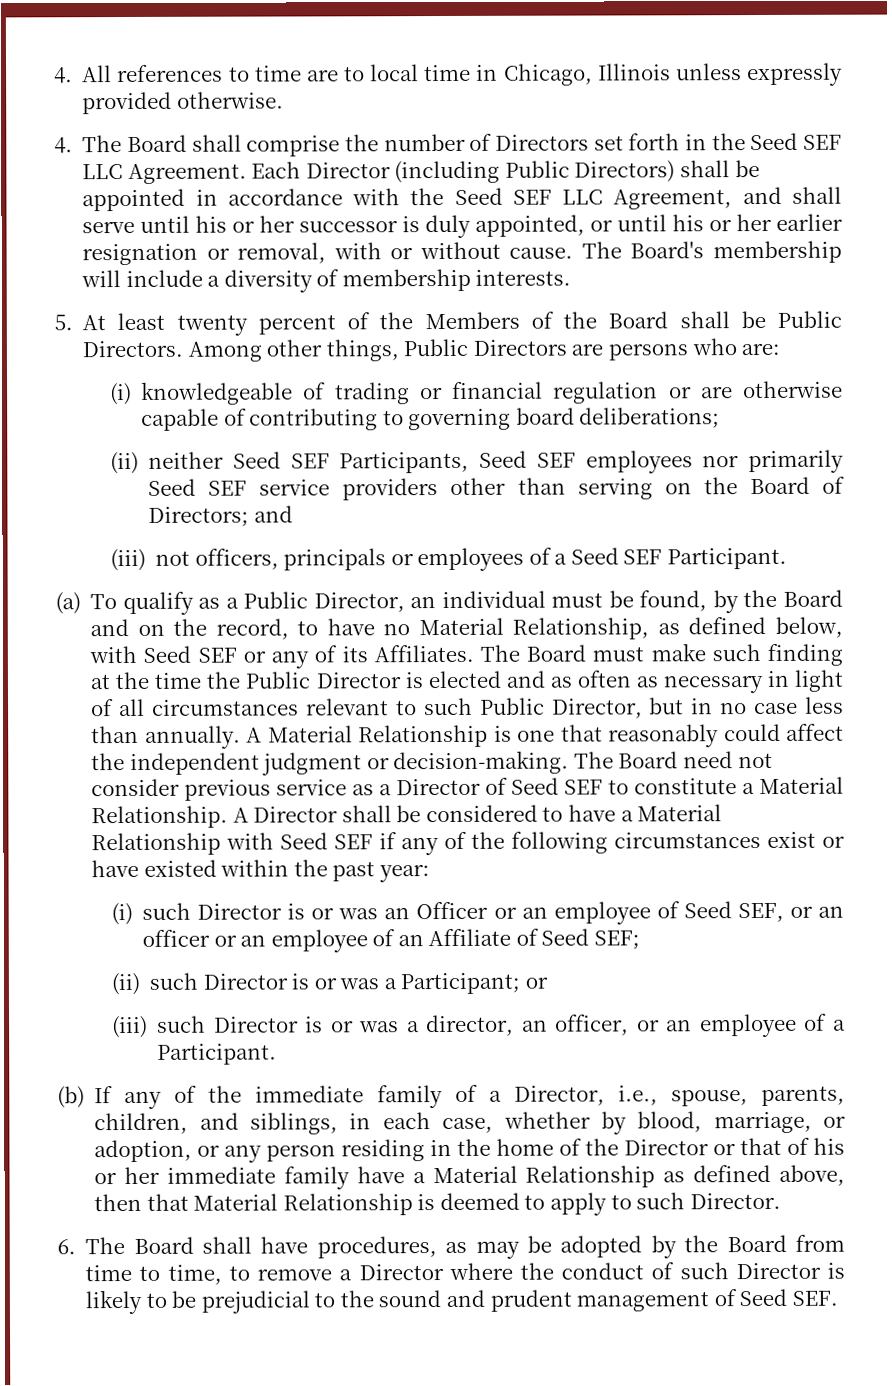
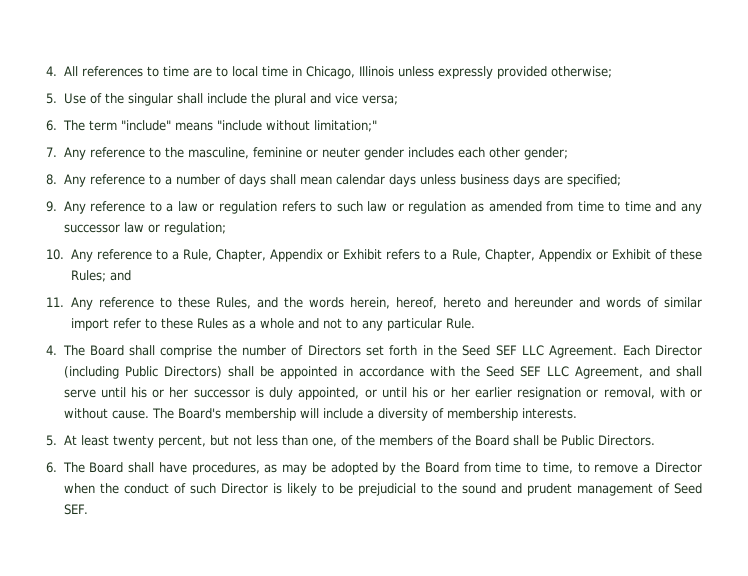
- 4. All references to time are to local time in Chicago, Illinois unless expressly provided otherwise.
+ 4. All references to time are to local time in Chicago, Illinois unless expressly provided otherwise;
+ 5. Use of the singular shall include the plural and vice versa;
+ 6. The term "include" means "include without limitation;"
+ 7. Any reference to the masculine, feminine or neuter gender includes each other gender;
+ 8. Any reference to a number of days shall mean calendar days unless business days are specified;
+ 9. Any reference to a law or regulation refers to such law or regulation as amended from time to time and any successor law or regulation;
+ 10. Any reference to a Rule, Chapter, Appendix or Exhibit refers to a Rule, Chapter, Appendix or Exhibit of these Rules; and
+ 11. Any reference to these Rules, and the words herein, hereof, hereto and hereunder and words of similar import refer to these Rules as a whole and not to any particular Rule.
- 5. At least twenty percent of the Members of the Board shall be Public Directors. Among other things, Public Directors are persons who are:
- (i) knowledgeable of trading or financial regulation or are otherwise capable of contributing to governing board deliberations;
- (ii) neither Seed SEF Participants, Seed SEF employees nor primarily Seed SEF service providers other than serving on the Board of Directors; and
- (iii) not officers, principals or employees of a Seed SEF Participant.
- (a) To qualify as a Public Director, an individual must be found, by the Board and on the record, to have no Material Relationship, as defined below, with Seed SEF or any of its Affiliates. The Board must make such finding at the time the Public Director is elected and as often as necessary in light of all circumstances relevant to such Public Director, but in no case less than annually. A Material Relationship is one that reasonably could affect the independent judgment or decision-making. The Board need not consider previous service as a Director of Seed SEF to constitute a Material Relationship. A Director shall be considered to have a Material Relationship with Seed SEF if any of the following circumstances exist or have existed within the past year:
- (i) such Director is or was an Officer or an employee of Seed SEF, or an officer or an employee of an Affiliate of Seed SEF;
- (ii) such Director is or was a Participant; or
- (iii) such Director is or was a director, an officer, or an employee of a Participant.
- (b) If any of the immediate family of a Director, i.e., spouse, parents, children, and siblings, in each case, whether by blood, marriage, or adoption, or any person residing in the home of the Director or that of his or her immediate family have a Material Relationship as defined above, then that Material Relationship is deemed to apply to such Director.
+ 5. At least twenty percent, but not less than one, of the members of the Board shall be Public Directors.
- 6. The Board shall have procedures, as may be adopted by the Board from time to time, to remove a Director where the conduct of such Director is likely to be prejudicial to the sound and prudent management of Seed SEF.
+ 6. The Board shall have procedures, as may be adopted by the Board from time to time, to remove a Director when the conduct of such Director is likely to be prejudicial to the sound and prudent management of Seed SEF.

